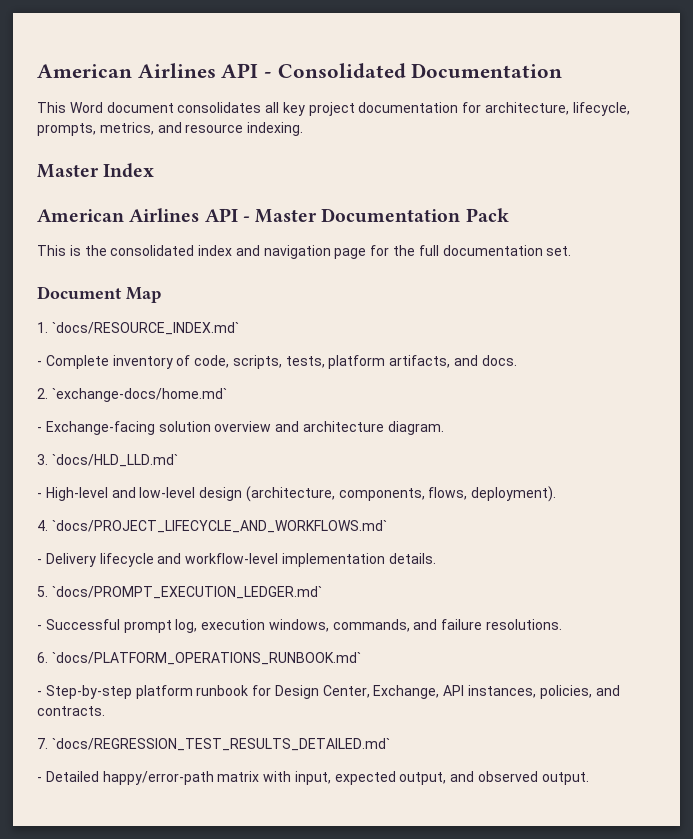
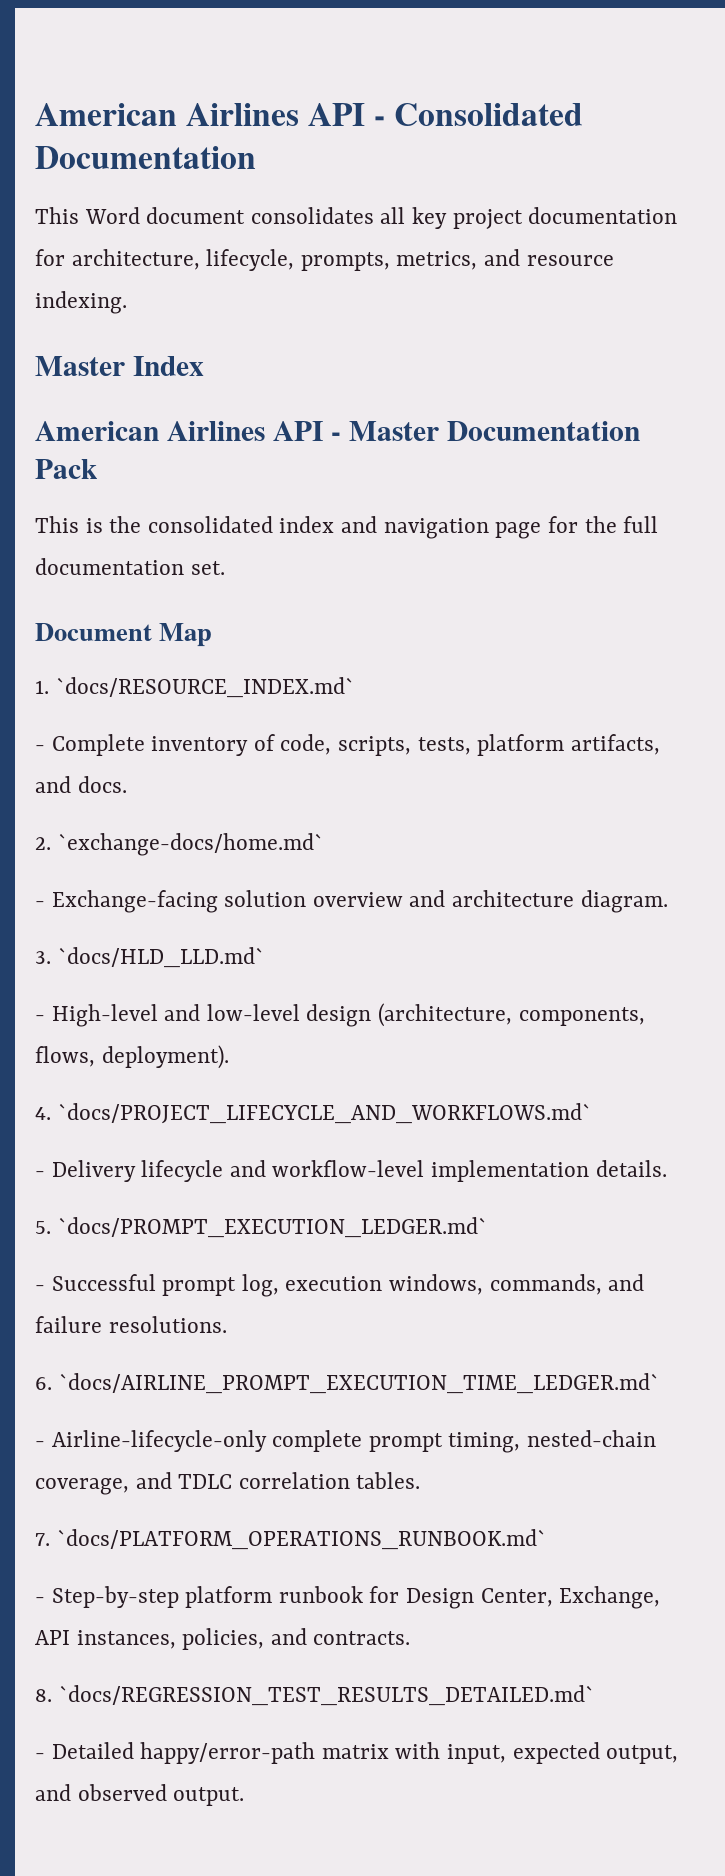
- 6. `docs/PLATFORM_OPERATIONS_RUNBOOK.md`
+ 6. `docs/AIRLINE_PROMPT_EXECUTION_TIME_LEDGER.md`
+ - Airline-lifecycle-only complete prompt timing, nested-chain coverage, and TDLC correlation tables.
+ 7. `docs/PLATFORM_OPERATIONS_RUNBOOK.md`
- 7. `docs/REGRESSION_TEST_RESULTS_DETAILED.md`
+ 8. `docs/REGRESSION_TEST_RESULTS_DETAILED.md`

